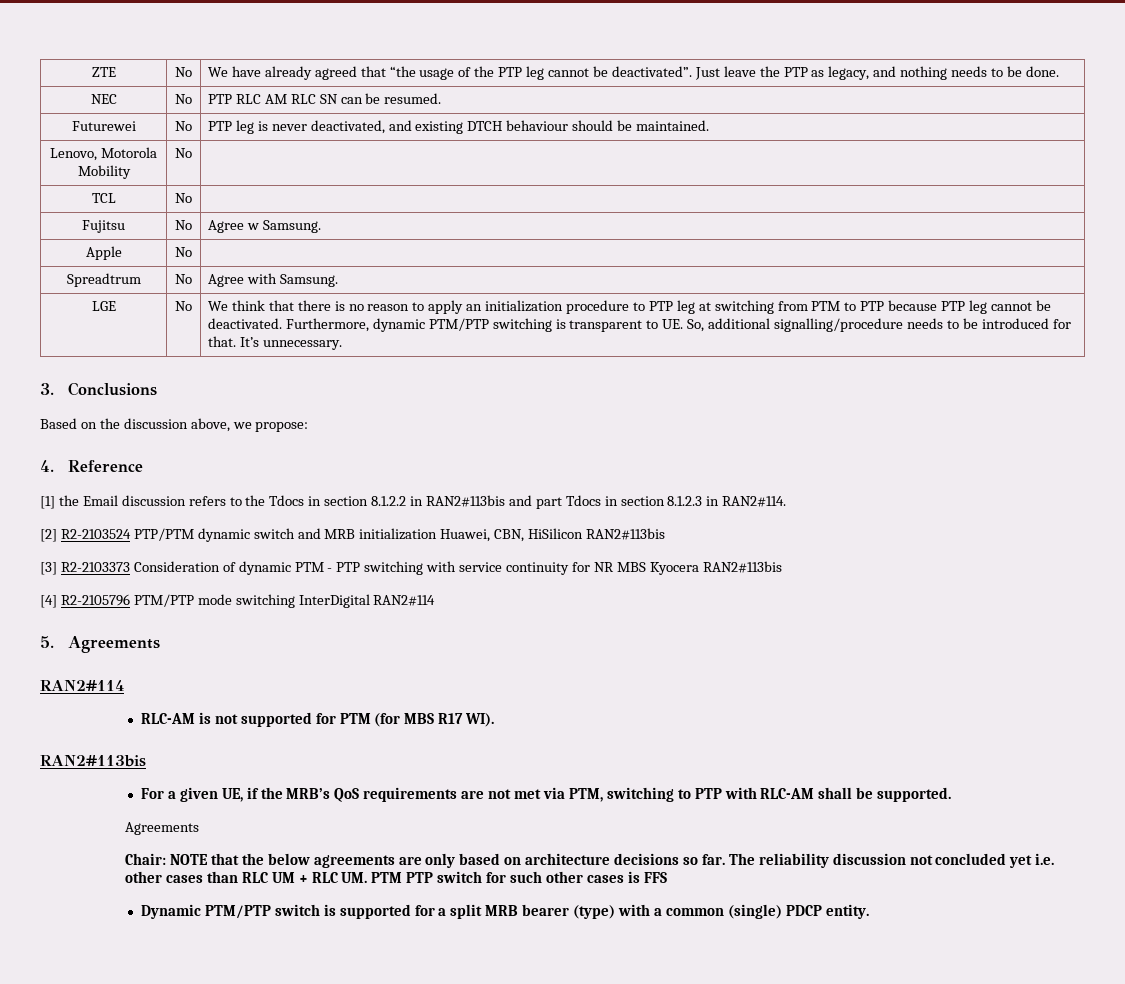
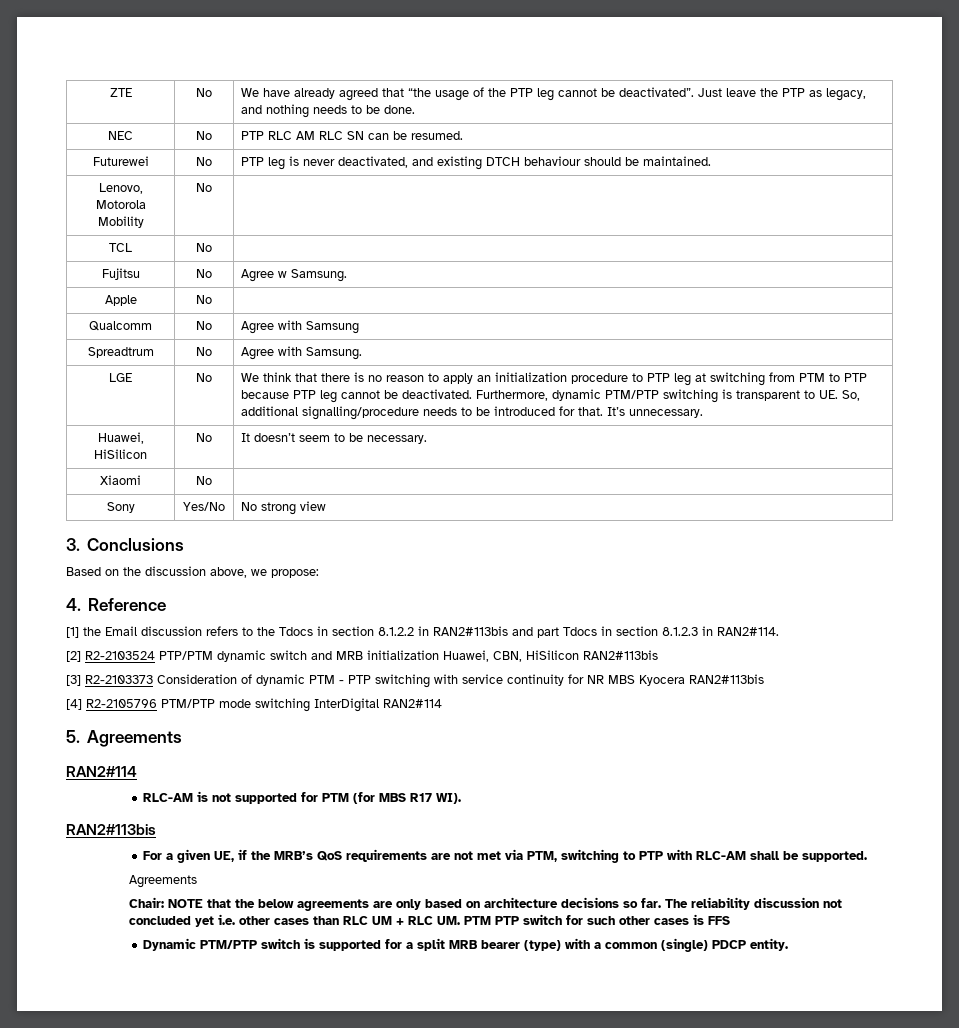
+ Qualcomm | No | Agree with Samsung
+ Huawei, HiSilicon | No | It doesn’t seem to be necessary.
+ Xiaomi | No |
+ Sony | Yes/No | No strong view

